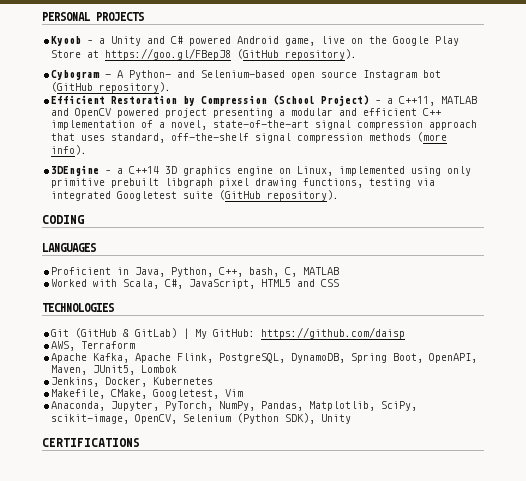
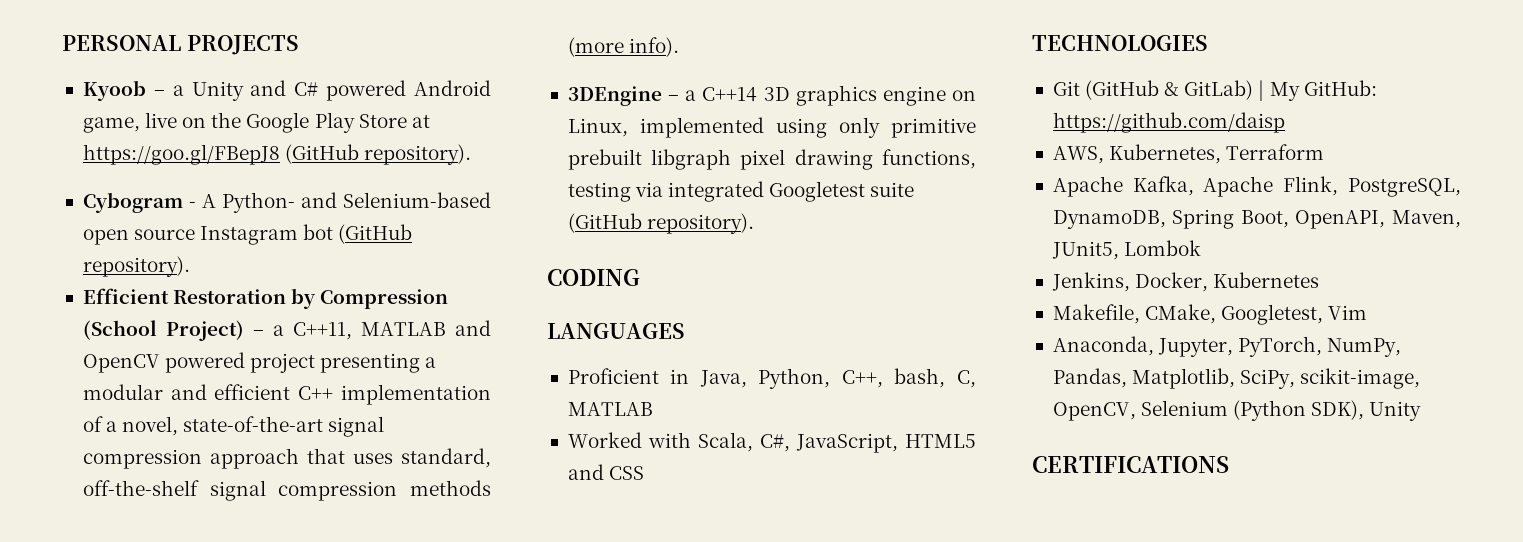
- AWS, Terraform
+ AWS, Kubernetes, Terraform

